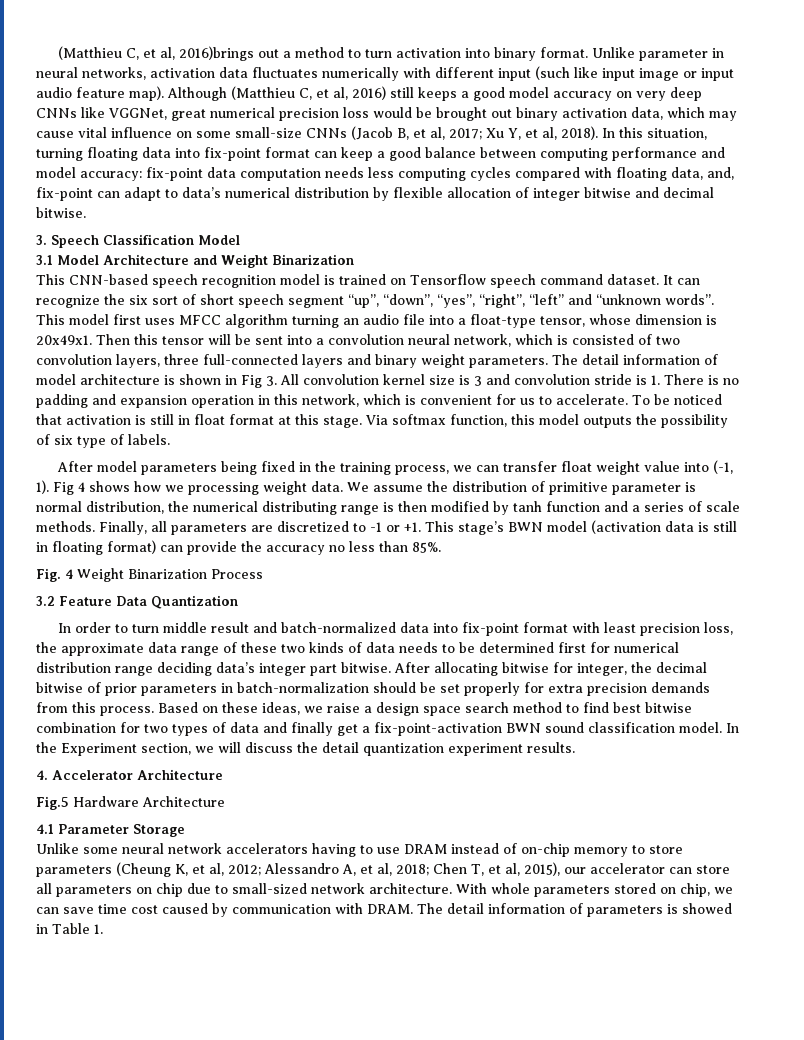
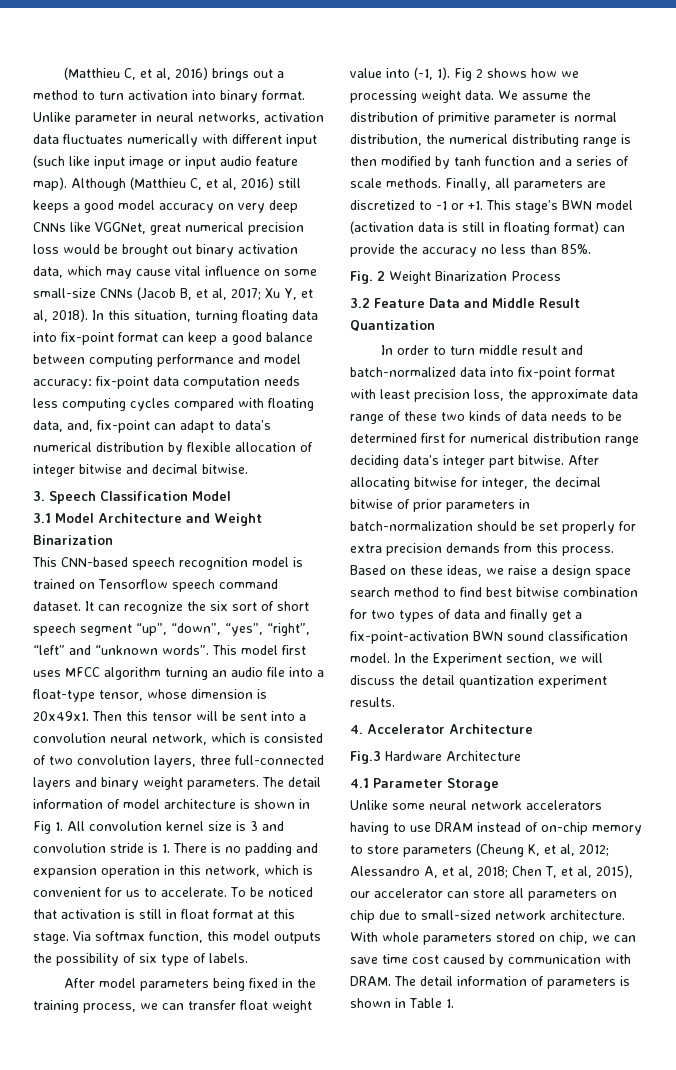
- (Matthieu C, et al, 2016)brings out a method to turn activation into binary format.
+ (Matthieu C, et al, 2016) brings out a method to turn activation into binary format.
- The detail information of model architecture is shown in Fig 3. All convolution kernel size is 3 and convolution stride is 1. There is no padding and expansion operation in this network, which is convenient for us to accelerate.
+ The detail information of model architecture is shown in Fig 1. All convolution kernel size is 3 and convolution stride is 1. There is no padding and expansion operation in this network, which is convenient for us to accelerate.
- Fig 4 shows how we processing weight data.
+ Fig 2 shows how we processing weight data.
- Fig. 4 Weight Binarization Process
+ Fig. 2 Weight Binarization Process
- 3.2 Feature Data Quantization
+ 3.2 Feature Data and Middle Result Quantization
- Fig.5 Hardware Architecture
+ Fig.3 Hardware Architecture
- The detail information of parameters is showed in Table 1.
+ The detail information of parameters is shown in Table 1.

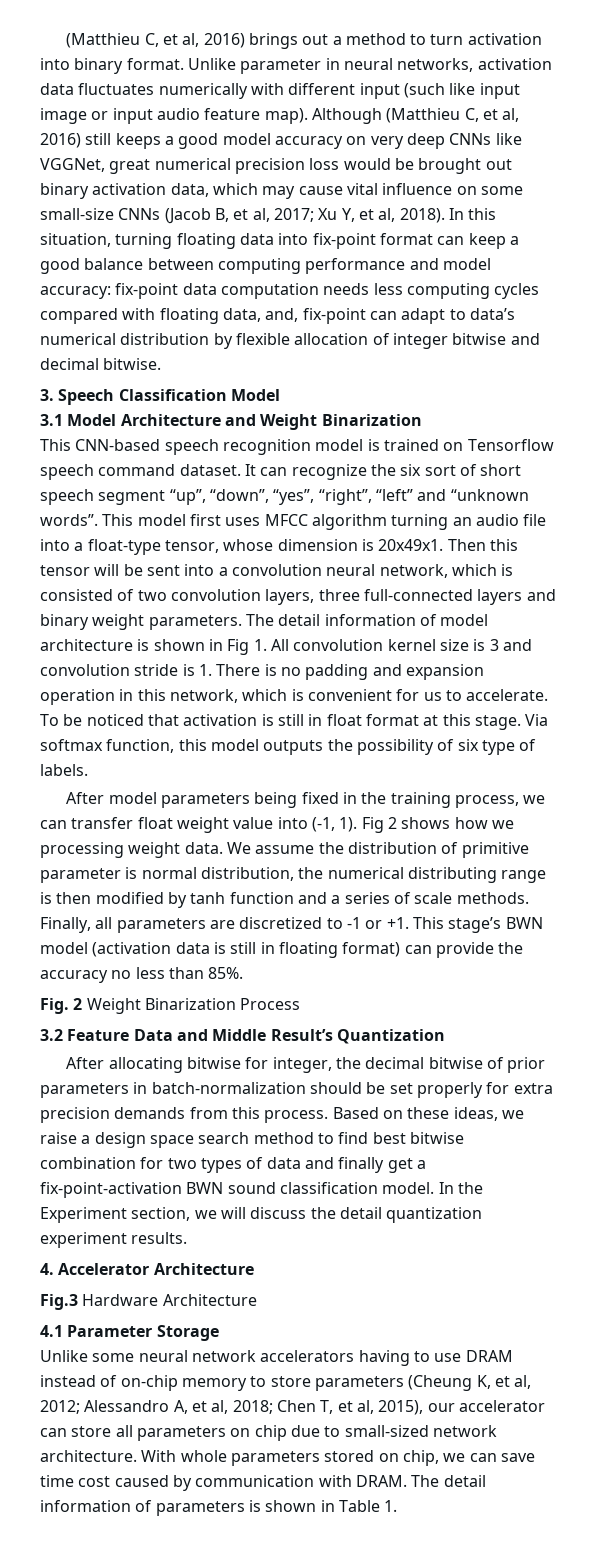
- 3.2 Feature Data and Middle Result Quantization
+ 3.2 Feature Data and Middle Result’s Quantization
- In order to turn middle result and batch-normalized data into fix-point format with least precision loss, the approximate data range of these two kinds of data needs to be determined first for numerical distribution range deciding data’s integer part bitwise.

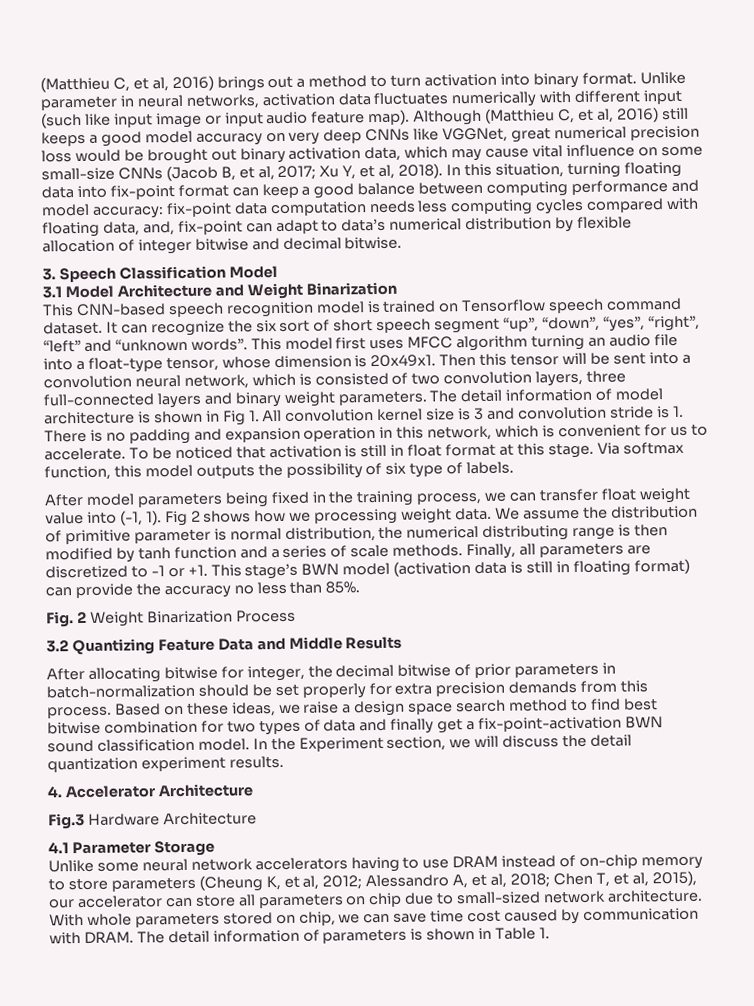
- 3.2 Feature Data and Middle Result’s Quantization
+ 3.2 Quantizing Feature Data and Middle Results

